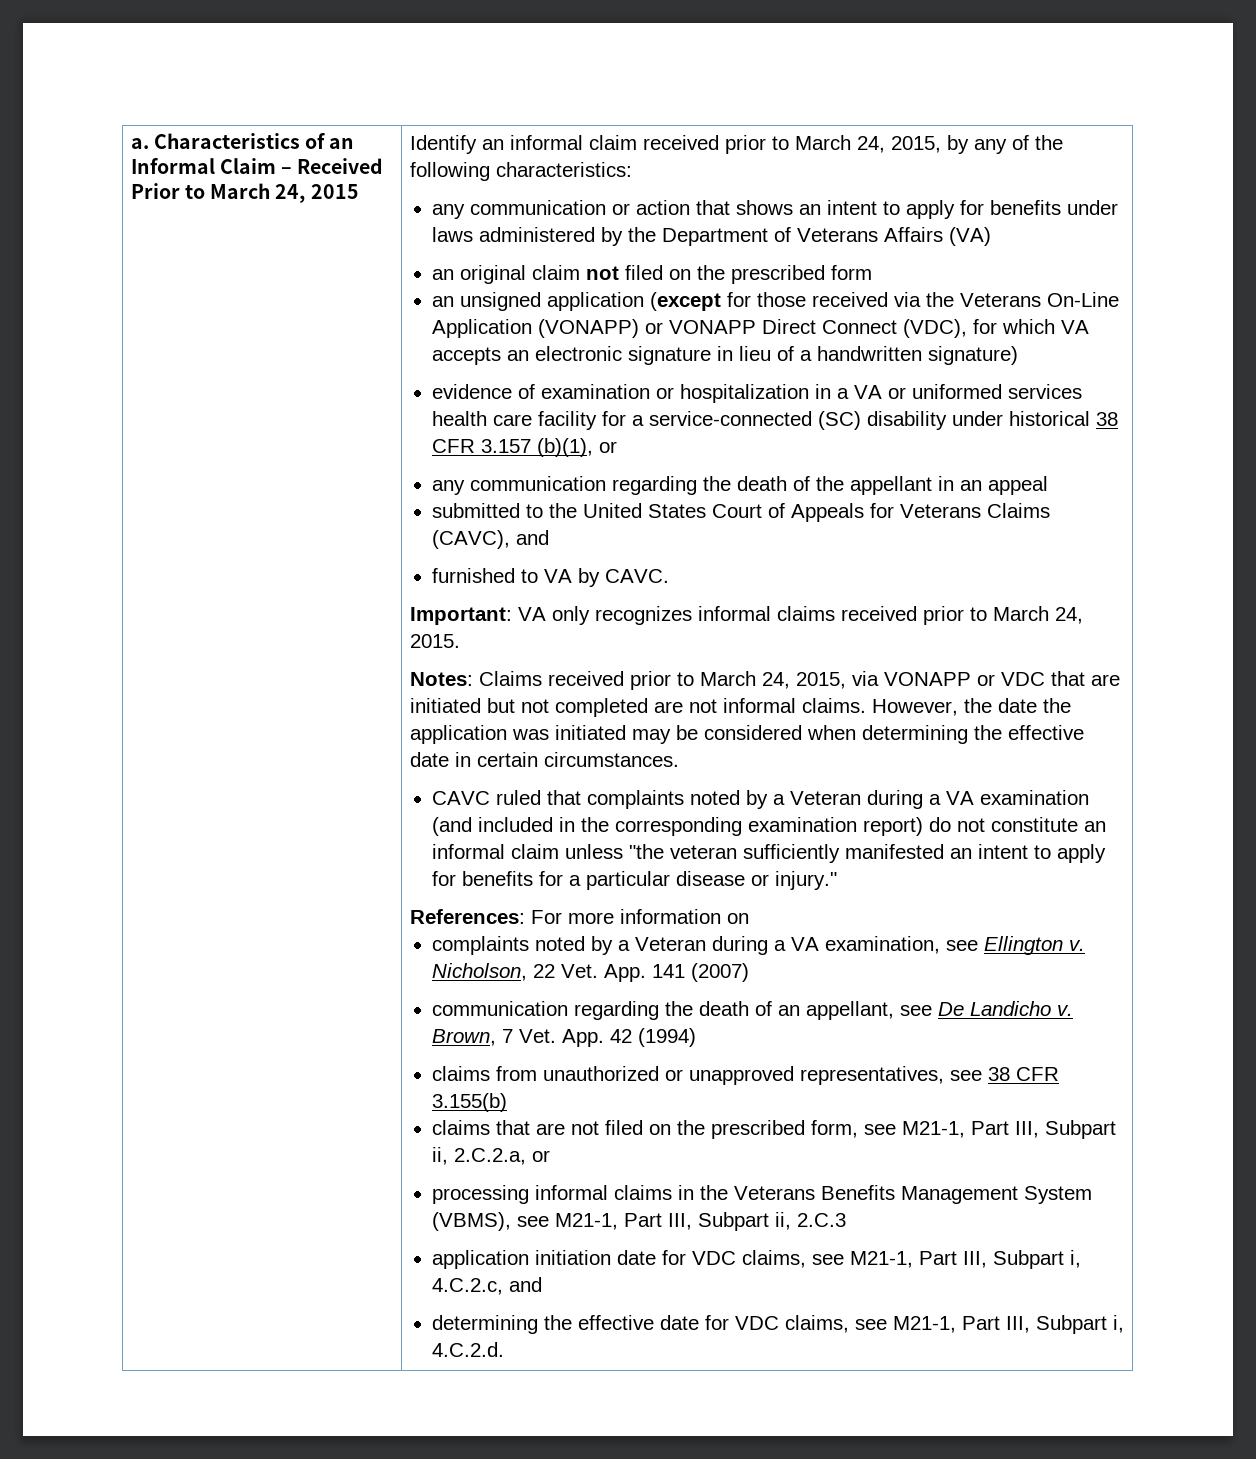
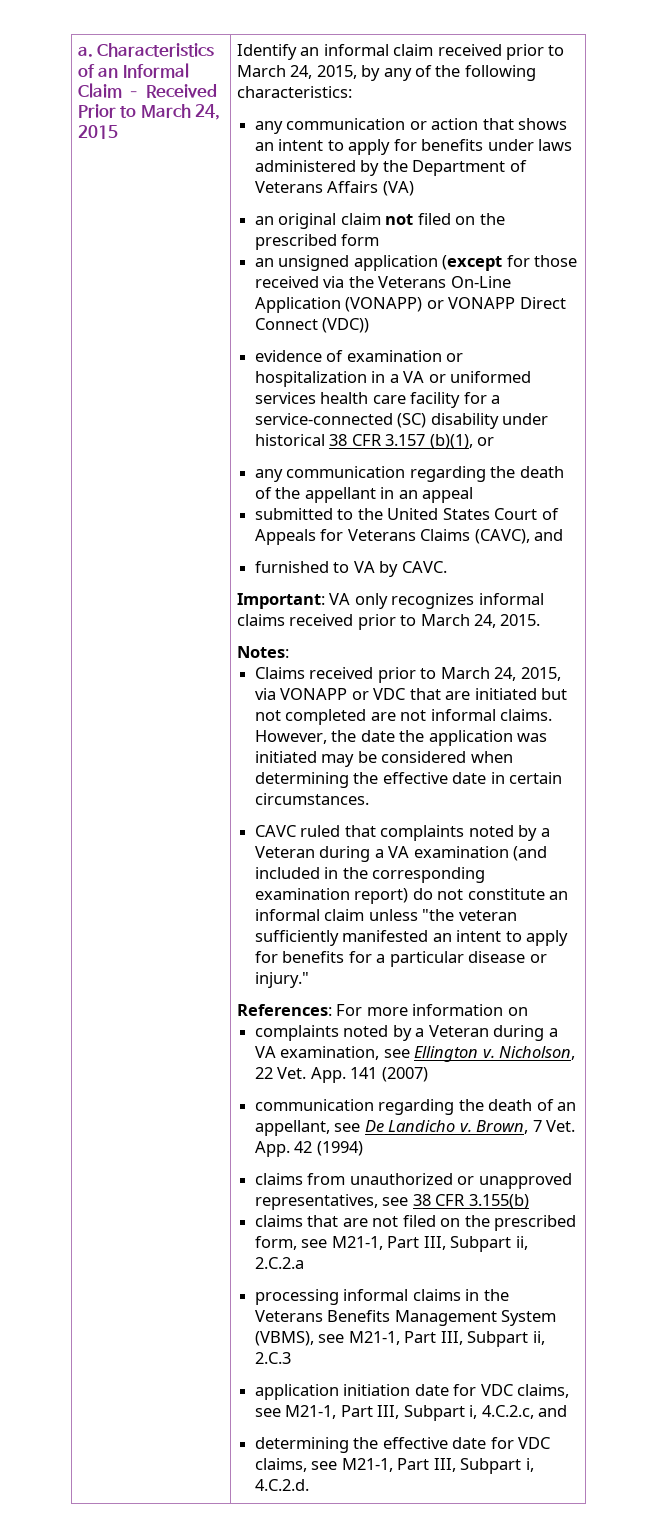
- an unsigned application (except for those received via the Veterans On-Line Application (VONAPP) or VONAPP Direct Connect (VDC), for which VA accepts an electronic signature in lieu of a handwritten signature)
+ an unsigned application (except for those received via the Veterans On-Line Application (VONAPP) or VONAPP Direct Connect (VDC))
- Notes: Claims received prior to March 24, 2015, via VONAPP or VDC that are initiated but not completed are not informal claims.
+ Notes:
+ Claims received prior to March 24, 2015, via VONAPP or VDC that are initiated but not completed are not informal claims.
- claims that are not filed on the prescribed form, see M21-1, Part III, Subpart ii, 2.C.2.a, or
+ claims that are not filed on the prescribed form, see M21-1, Part III, Subpart ii, 2.C.2.a

